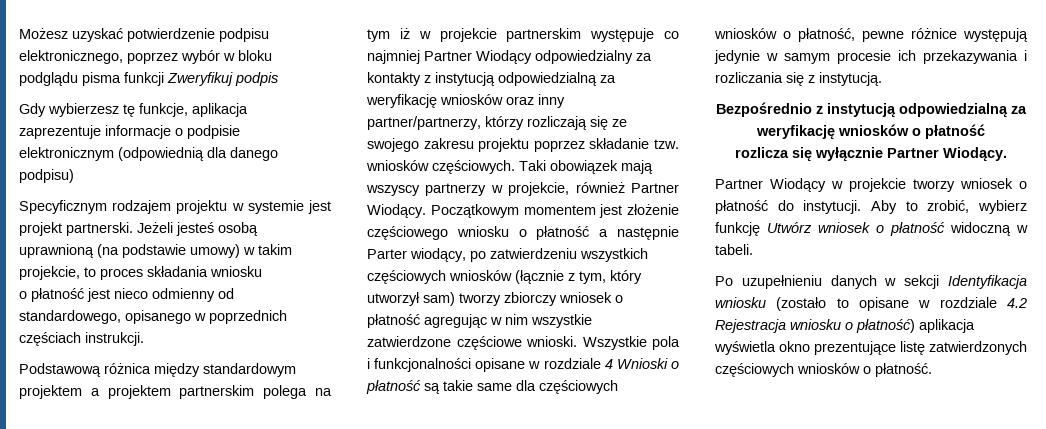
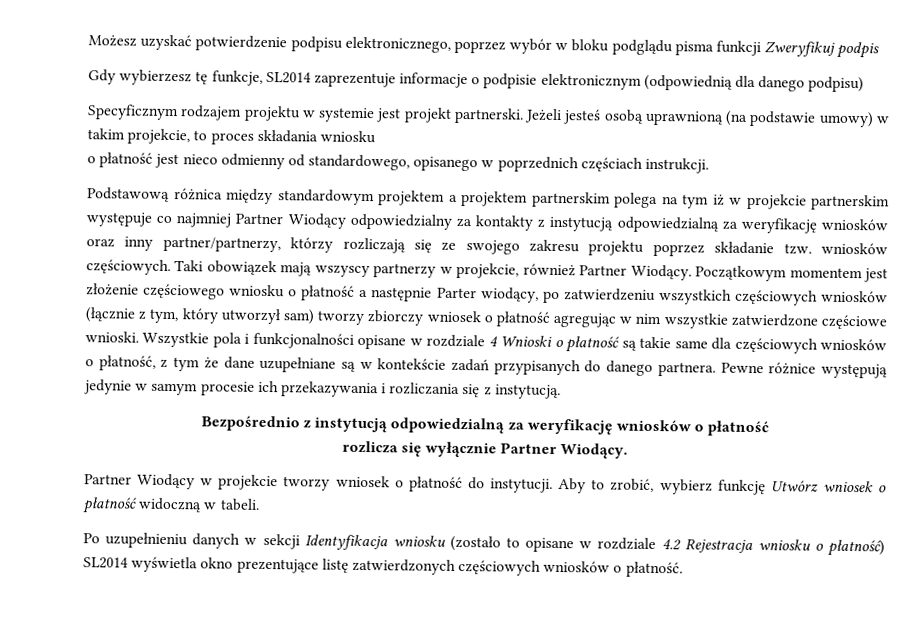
- Gdy wybierzesz tę funkcje, aplikacja zaprezentuje informacje o podpisie elektronicznym (odpowiednią dla danego podpisu)
+ Gdy wybierzesz tę funkcje, SL2014 zaprezentuje informacje o podpisie elektronicznym (odpowiednią dla danego podpisu)
- Wszystkie pola i funkcjonalności opisane w rozdziale 4 Wnioski o płatność są takie same dla częściowych wniosków o płatność, pewne różnice występują jedynie w samym procesie ich przekazywania i rozliczania się z instytucją.
+ Wszystkie pola i funkcjonalności opisane w rozdziale 4 Wnioski o płatność są takie same dla częściowych wniosków o płatność, z tym że dane uzupełniane są w kontekście zadań przypisanych do danego partnera. Pewne różnice występują jedynie w samym procesie ich przekazywania i rozliczania się z instytucją.
- Po uzupełnieniu danych w sekcji Identyfikacja wniosku (zostało to opisane w rozdziale 4.2 Rejestracja wniosku o płatność) aplikacja wyświetla okno prezentujące listę zatwierdzonych częściowych wniosków o płatność.
+ Po uzupełnieniu danych w sekcji Identyfikacja wniosku (zostało to opisane w rozdziale 4.2 Rejestracja wniosku o płatność) SL2014 wyświetla okno prezentujące listę zatwierdzonych częściowych wniosków o płatność.

